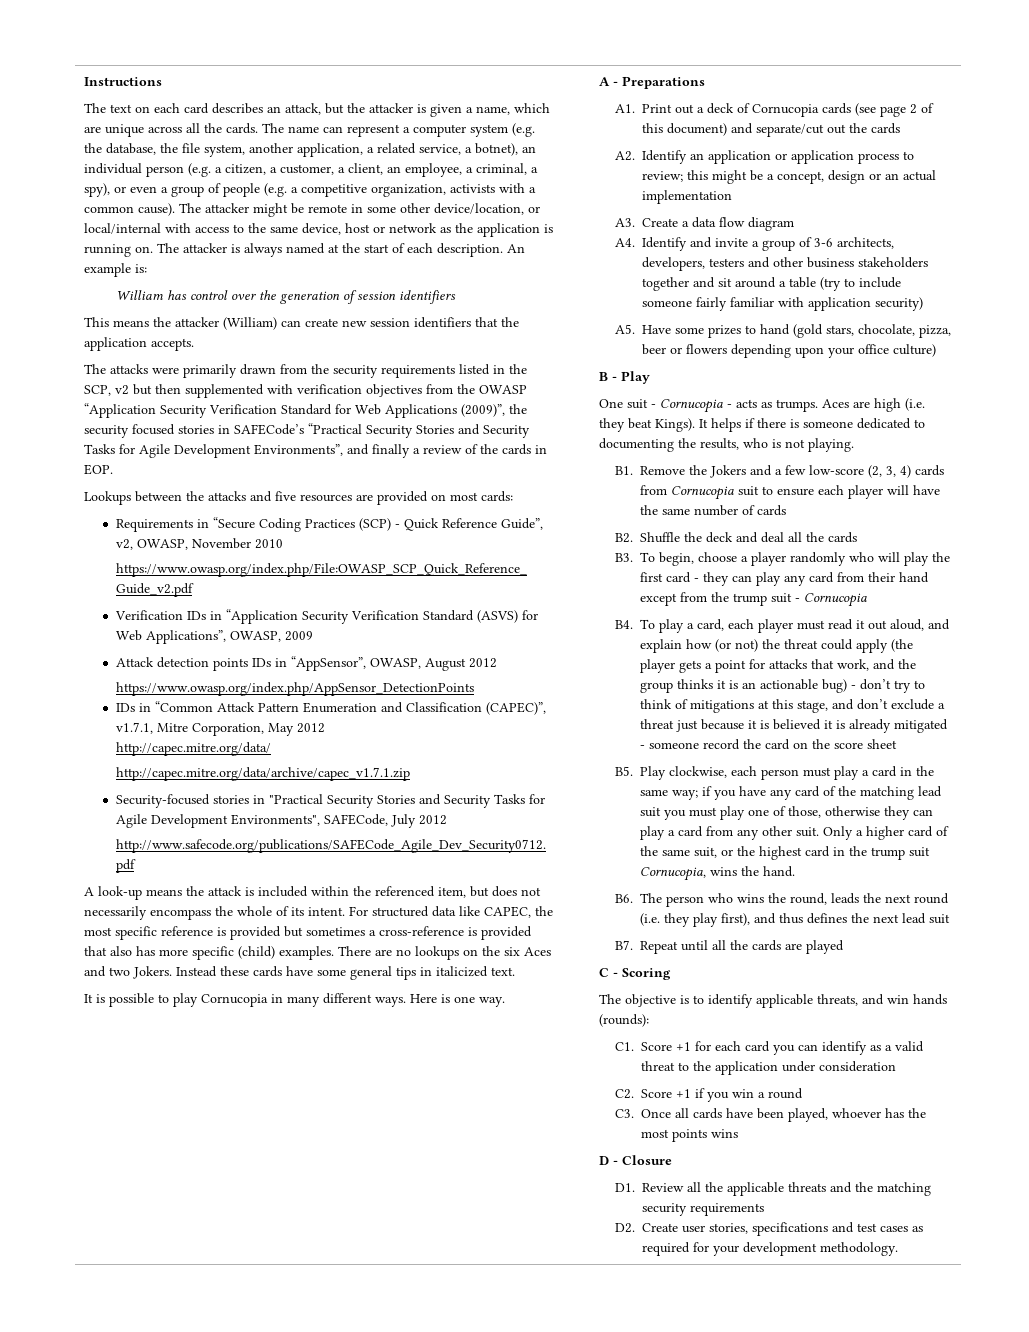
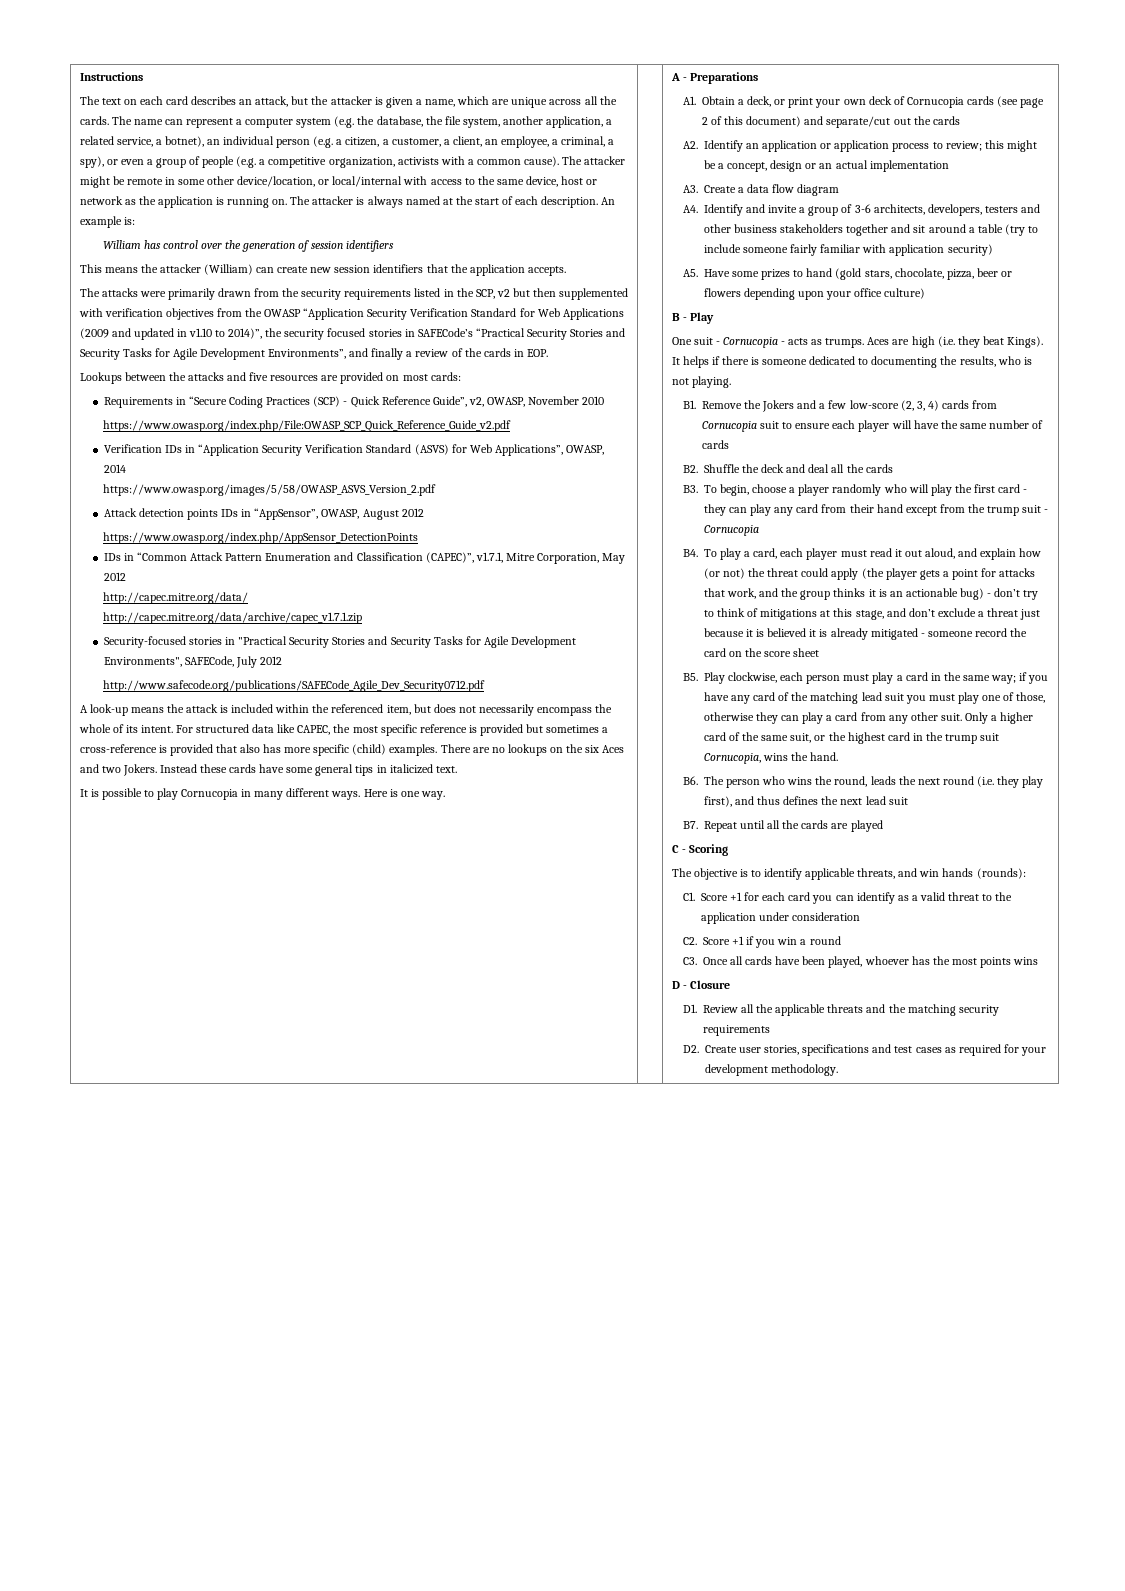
- The attacks were primarily drawn from the security requirements listed in the SCP, v2 but then supplemented with verification objectives from the OWASP “Application Security Verification Standard for Web Applications (2009)”, the security focused stories in SAFECode’s “Practical Security Stories and Security Tasks for Agile Development Environments”, and finally a review of the cards in EOP.
+ The attacks were primarily drawn from the security requirements listed in the SCP, v2 but then supplemented with verification objectives from the OWASP “Application Security Verification Standard for Web Applications (2009 and updated in v1.10 to 2014)”, the security focused stories in SAFECode’s “Practical Security Stories and Security Tasks for Agile Development Environments”, and finally a review of the cards in EOP.
- Verification IDs in “Application Security Verification Standard (ASVS) for Web Applications”, OWASP, 2009
+ Verification IDs in “Application Security Verification Standard (ASVS) for Web Applications”, OWASP, 2014
+ https://www.owasp.org/images/5/58/OWASP_ASVS_Version_2.pdf
- A1. Print out a deck of Cornucopia cards (see page 2 of this document) and separate/cut out the cards
+ A1. Obtain a deck, or print your own deck of Cornucopia cards (see page 2 of this document) and separate/cut out the cards

